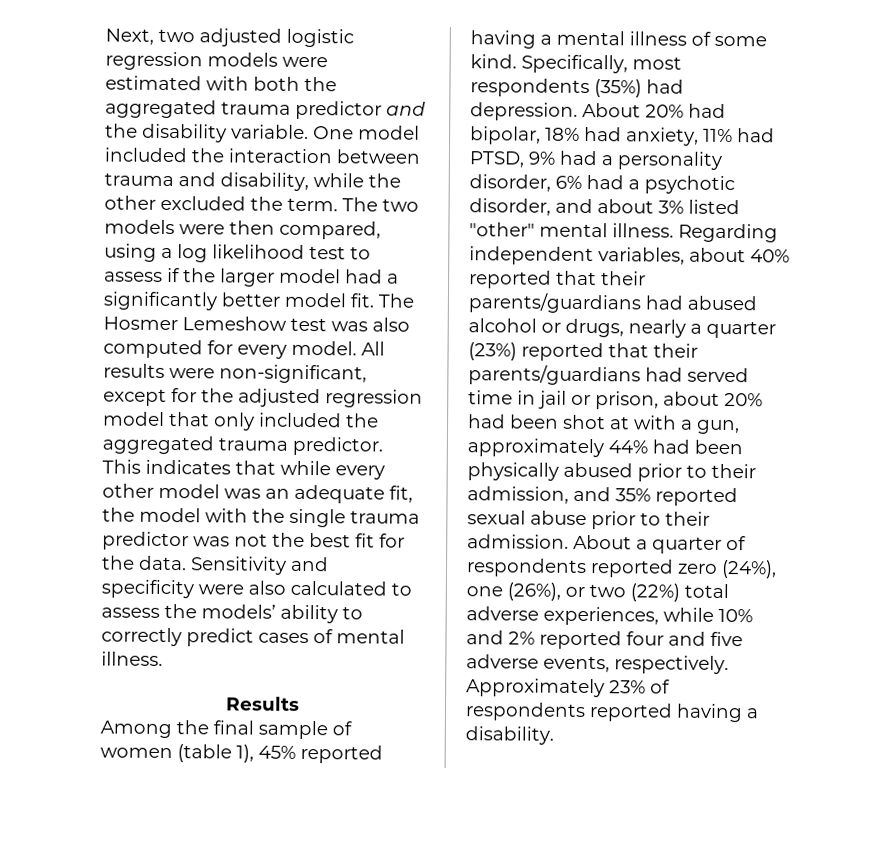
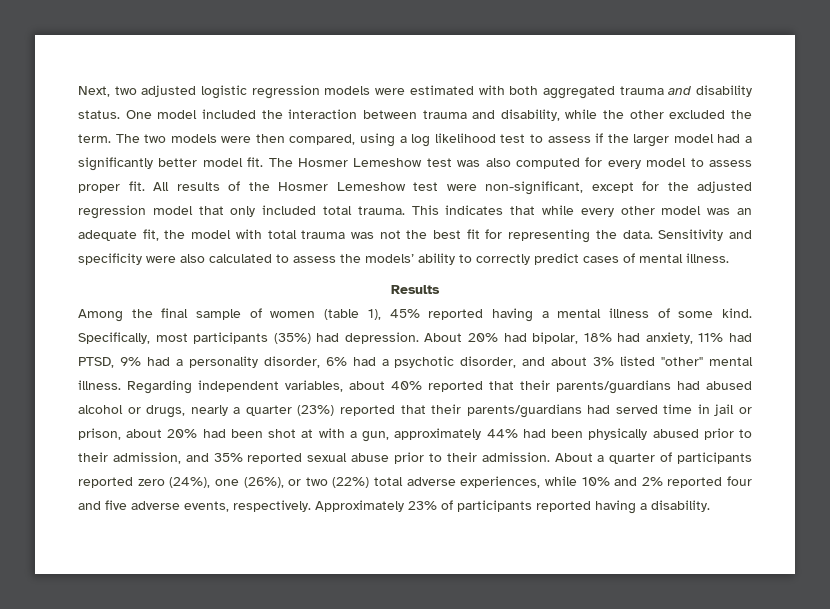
- Next, two adjusted logistic regression models were estimated with both the aggregated trauma predictor and the disability variable.
+ Next, two adjusted logistic regression models were estimated with both aggregated trauma and disability status.
- The Hosmer Lemeshow test was also computed for every model. All results were non-significant, except for the adjusted regression model that only included the aggregated trauma predictor.
+ The Hosmer Lemeshow test was also computed for every model to assess proper fit. All results of the Hosmer Lemeshow test were non-significant, except for the adjusted regression model that only included total trauma.
- This indicates that while every other model was an adequate fit, the model with the single trauma predictor was not the best fit for the data.
+ This indicates that while every other model was an adequate fit, the model with total trauma was not the best fit for representing the data.
- Specifically, most respondents (35%) had depression.
+ Specifically, most participants (35%) had depression.
- About a quarter of respondents reported zero (24%), one (26%), or two (22%) total adverse experiences, while 10% and 2% reported four and five adverse events, respectively.
+ About a quarter of participants reported zero (24%), one (26%), or two (22%) total adverse experiences, while 10% and 2% reported four and five adverse events, respectively.
- Approximately 23% of respondents reported having a disability.
+ Approximately 23% of participants reported having a disability.

